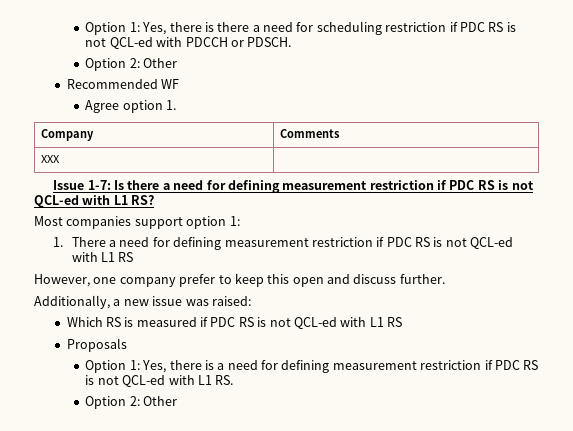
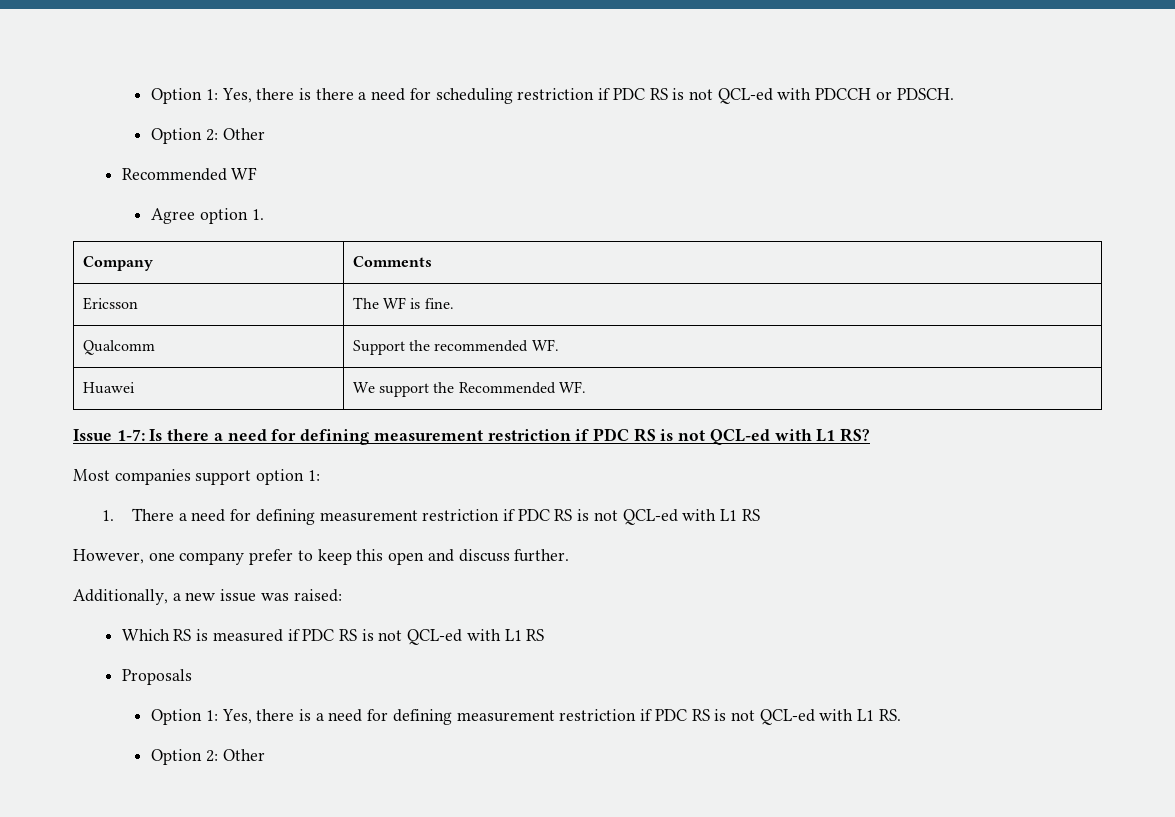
- XXX |
+ Ericsson | The WF is fine.
+ Qualcomm | Support the recommended WF.
+ Huawei | We support the Recommended WF.

